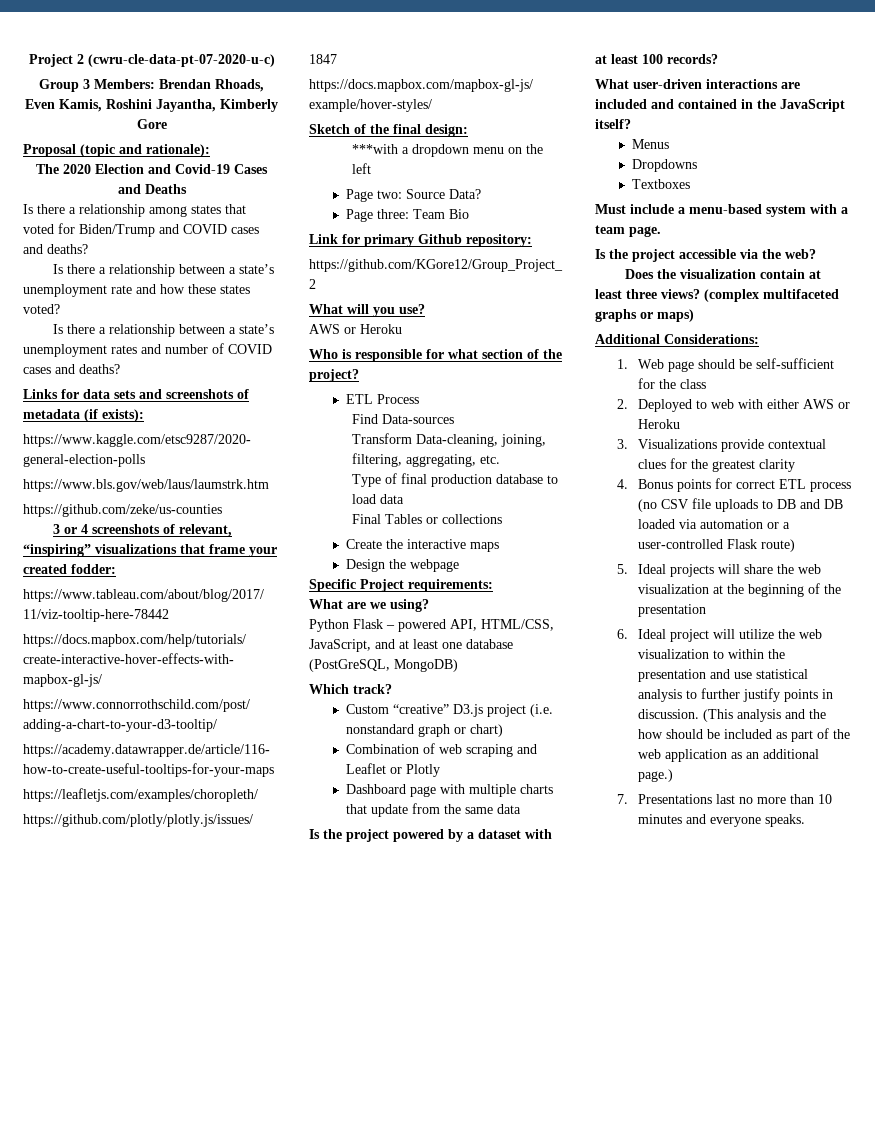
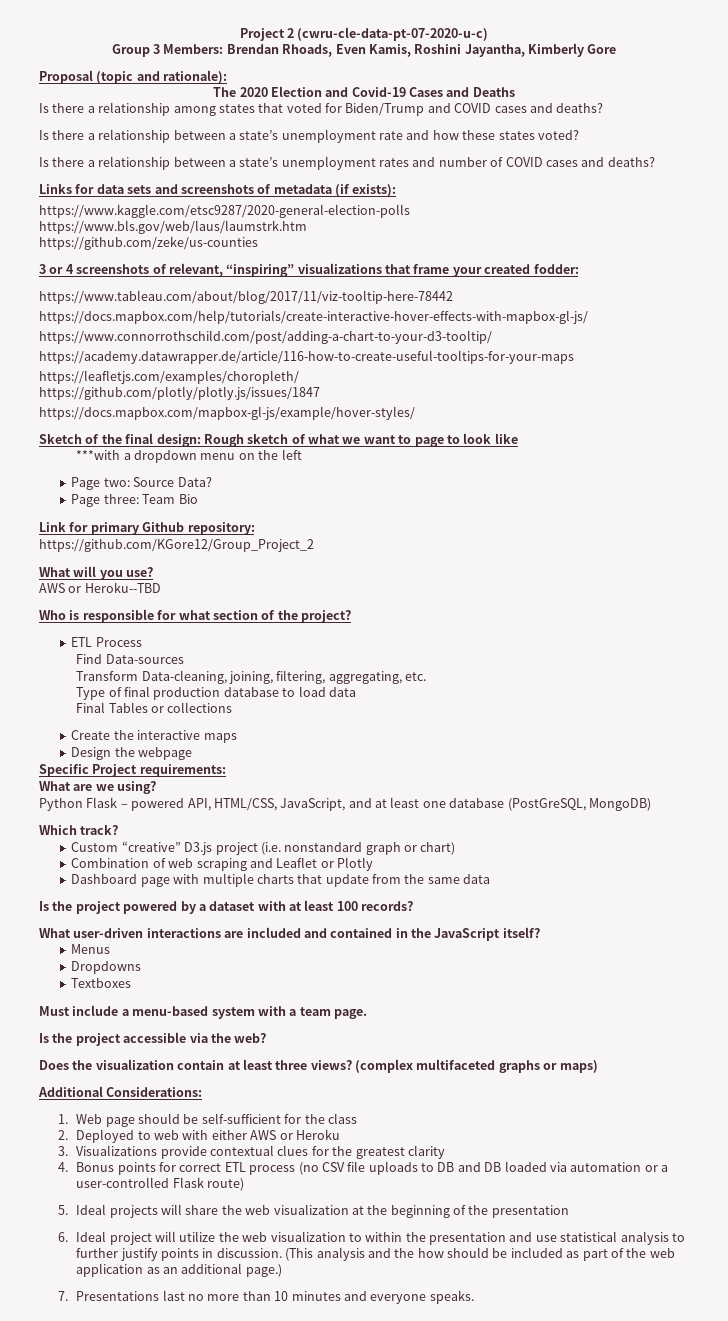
- Sketch of the final design:
+ Sketch of the final design: Rough sketch of what we want to page to look like
  What will you use?
- AWS or Heroku
+ AWS or Heroku--TBD

